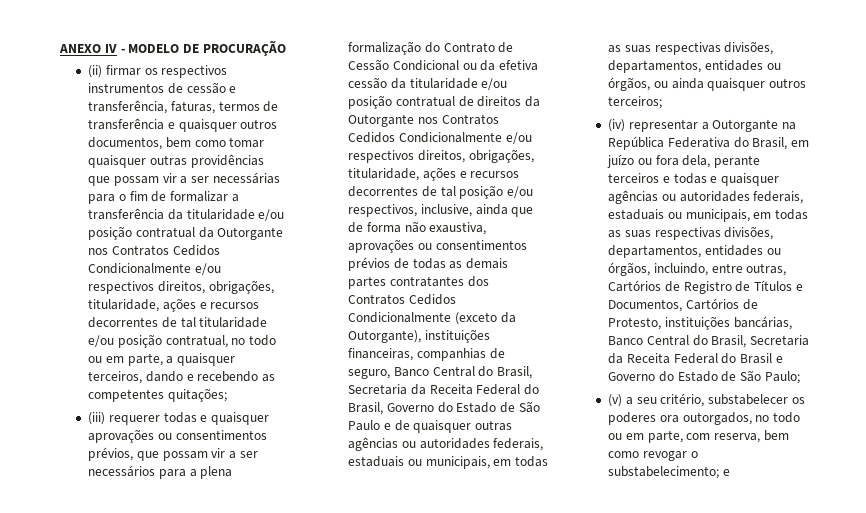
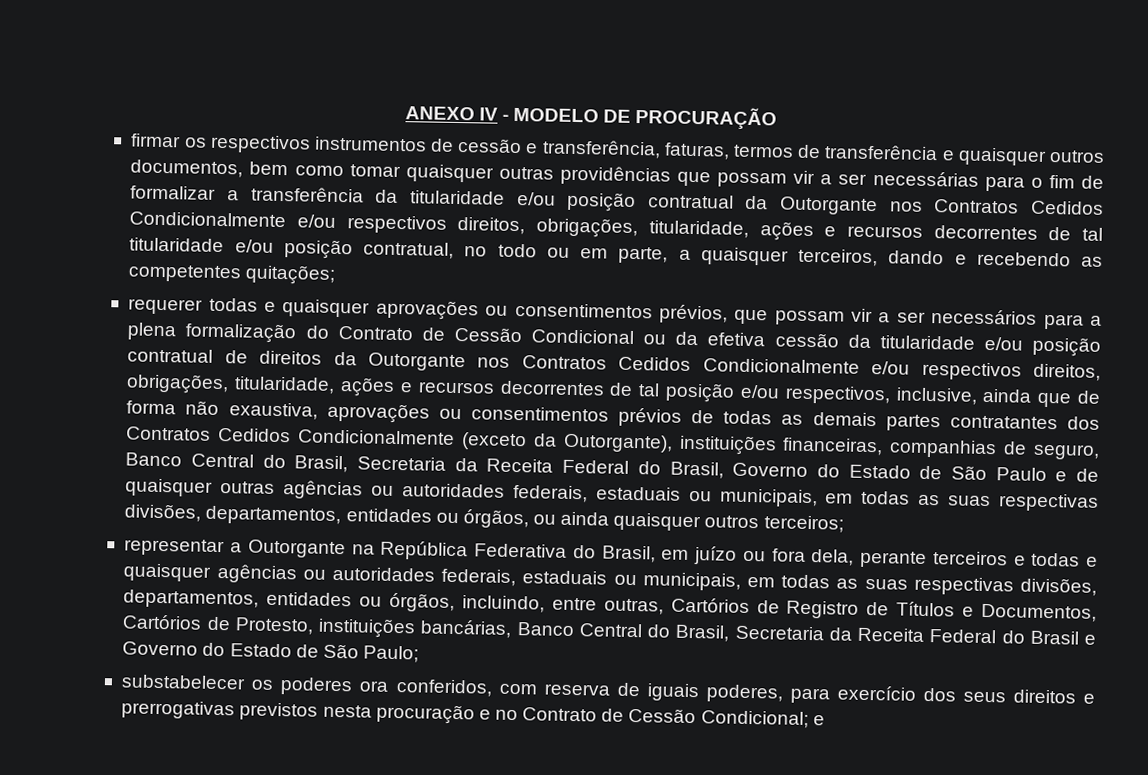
- (ii) firmar os respectivos instrumentos de cessão e transferência, faturas, termos de transferência e quaisquer outros documentos, bem como tomar quaisquer outras providências que possam vir a ser necessárias para o fim de formalizar a transferência da titularidade e/ou posição contratual da Outorgante nos Contratos Cedidos Condicionalmente e/ou respectivos direitos, obrigações, titularidade, ações e recursos decorrentes de tal titularidade e/ou posição contratual, no todo ou em parte, a quaisquer terceiros, dando e recebendo as competentes quitações;
+ firmar os respectivos instrumentos de cessão e transferência, faturas, termos de transferência e quaisquer outros documentos, bem como tomar quaisquer outras providências que possam vir a ser necessárias para o fim de formalizar a transferência da titularidade e/ou posição contratual da Outorgante nos Contratos Cedidos Condicionalmente e/ou respectivos direitos, obrigações, titularidade, ações e recursos decorrentes de tal titularidade e/ou posição contratual, no todo ou em parte, a quaisquer terceiros, dando e recebendo as competentes quitações;
- (iii) requerer todas e quaisquer aprovações ou consentimentos prévios, que possam vir a ser necessários para a plena formalização do Contrato de Cessão Condicional ou da efetiva cessão da titularidade e/ou posição contratual de direitos da Outorgante nos Contratos Cedidos Condicionalmente e/ou respectivos direitos, obrigações, titularidade, ações e recursos decorrentes de tal posição e/ou respectivos, inclusive, ainda que de forma não exaustiva, aprovações ou consentimentos prévios de todas as demais partes contratantes dos Contratos Cedidos Condicionalmente (exceto da Outorgante), instituições financeiras, companhias de seguro, Banco Central do Brasil, Secretaria da Receita Federal do Brasil, Governo do Estado de São Paulo e de quaisquer outras agências ou autoridades federais, estaduais ou municipais, em todas as suas respectivas divisões, departamentos, entidades ou órgãos, ou ainda quaisquer outros terceiros;
+ requerer todas e quaisquer aprovações ou consentimentos prévios, que possam vir a ser necessários para a plena formalização do Contrato de Cessão Condicional ou da efetiva cessão da titularidade e/ou posição contratual de direitos da Outorgante nos Contratos Cedidos Condicionalmente e/ou respectivos direitos, obrigações, titularidade, ações e recursos decorrentes de tal posição e/ou respectivos, inclusive, ainda que de forma não exaustiva, aprovações ou consentimentos prévios de todas as demais partes contratantes dos Contratos Cedidos Condicionalmente (exceto da Outorgante), instituições financeiras, companhias de seguro, Banco Central do Brasil, Secretaria da Receita Federal do Brasil, Governo do Estado de São Paulo e de quaisquer outras agências ou autoridades federais, estaduais ou municipais, em todas as suas respectivas divisões, departamentos, entidades ou órgãos, ou ainda quaisquer outros terceiros;
- (iv) representar a Outorgante na República Federativa do Brasil, em juízo ou fora dela, perante terceiros e todas e quaisquer agências ou autoridades federais, estaduais ou municipais, em todas as suas respectivas divisões, departamentos, entidades ou órgãos, incluindo, entre outras, Cartórios de Registro de Títulos e Documentos, Cartórios de Protesto, instituições bancárias, Banco Central do Brasil, Secretaria da Receita Federal do Brasil e Governo do Estado de São Paulo;
+ representar a Outorgante na República Federativa do Brasil, em juízo ou fora dela, perante terceiros e todas e quaisquer agências ou autoridades federais, estaduais ou municipais, em todas as suas respectivas divisões, departamentos, entidades ou órgãos, incluindo, entre outras, Cartórios de Registro de Títulos e Documentos, Cartórios de Protesto, instituições bancárias, Banco Central do Brasil, Secretaria da Receita Federal do Brasil e Governo do Estado de São Paulo;
- (v) a seu critério, substabelecer os poderes ora outorgados, no todo ou em parte, com reserva, bem como revogar o substabelecimento; e
+ substabelecer os poderes ora conferidos, com reserva de iguais poderes, para exercício dos seus direitos e prerrogativas previstos nesta procuração e no Contrato de Cessão Condicional; e

